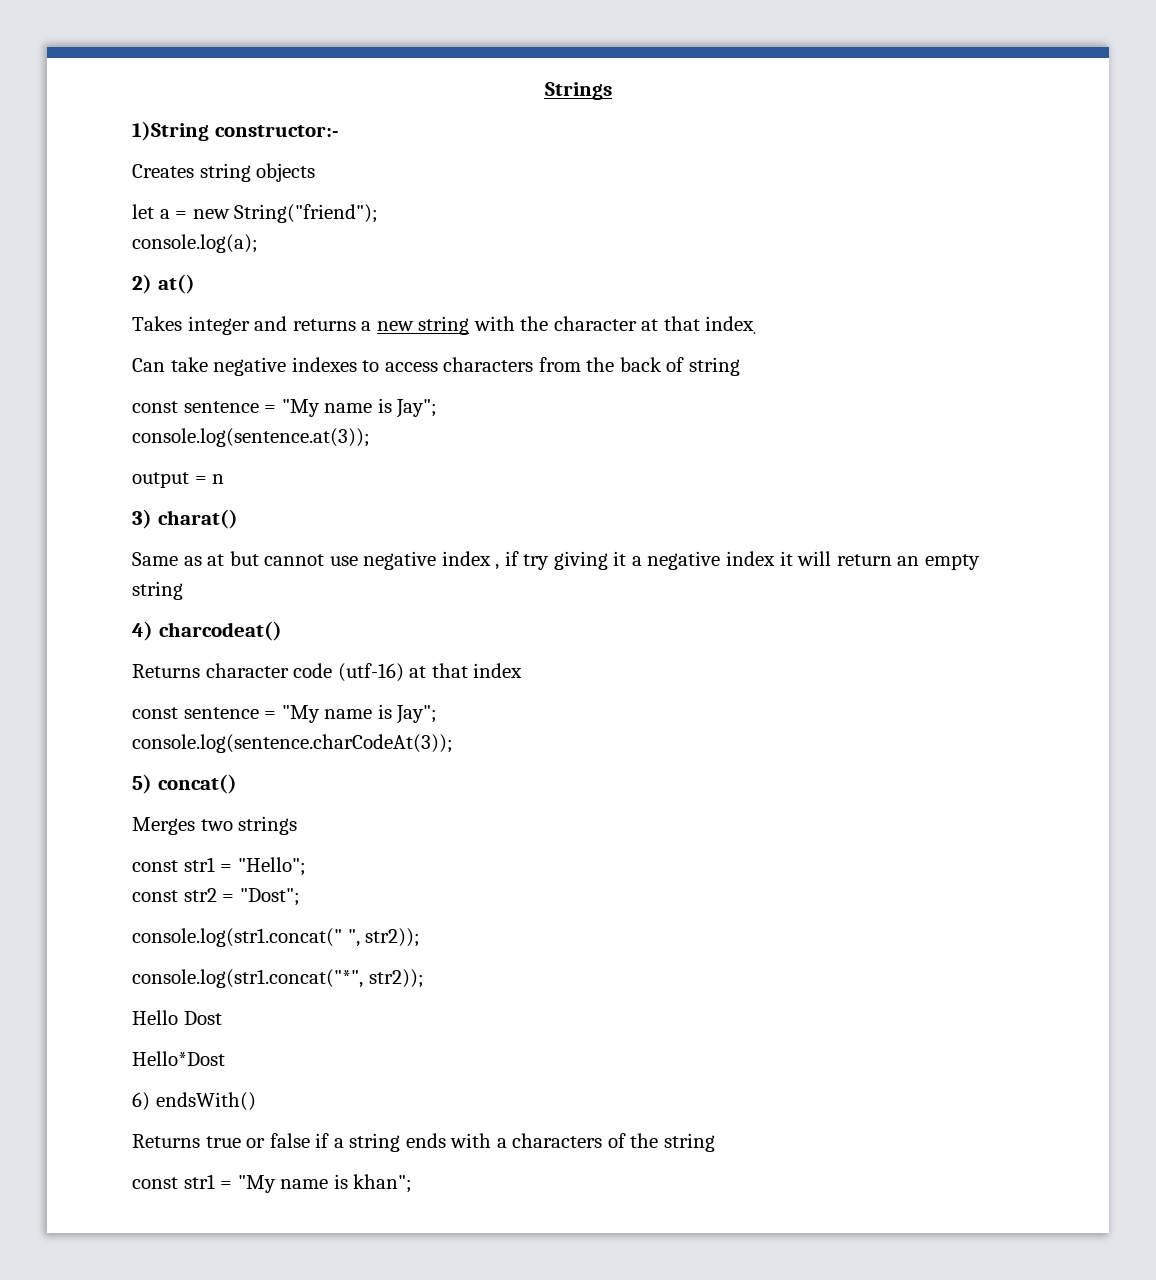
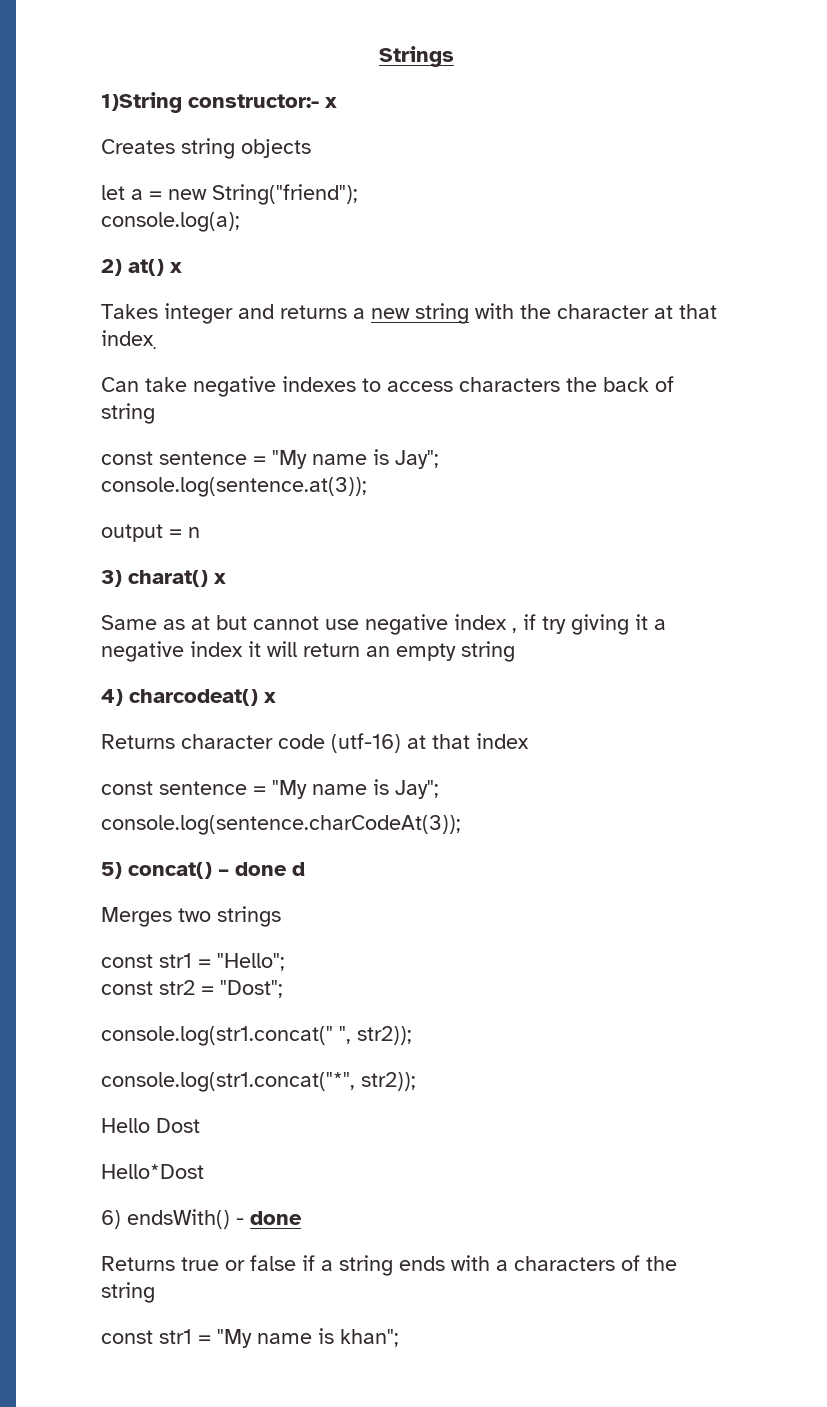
- 1)String constructor:-
+ 1)String constructor:- x
- 2) at()
+ 2) at() x
- Can take negative indexes to access characters from the back of string
+ Can take negative indexes to access characters the back of string
- 3) charat()
+ 3) charat() x
- 4) charcodeat()
+ 4) charcodeat() x
- 5) concat()
+ 5) concat() – done d
- 6) endsWith()
+ 6) endsWith() - done

